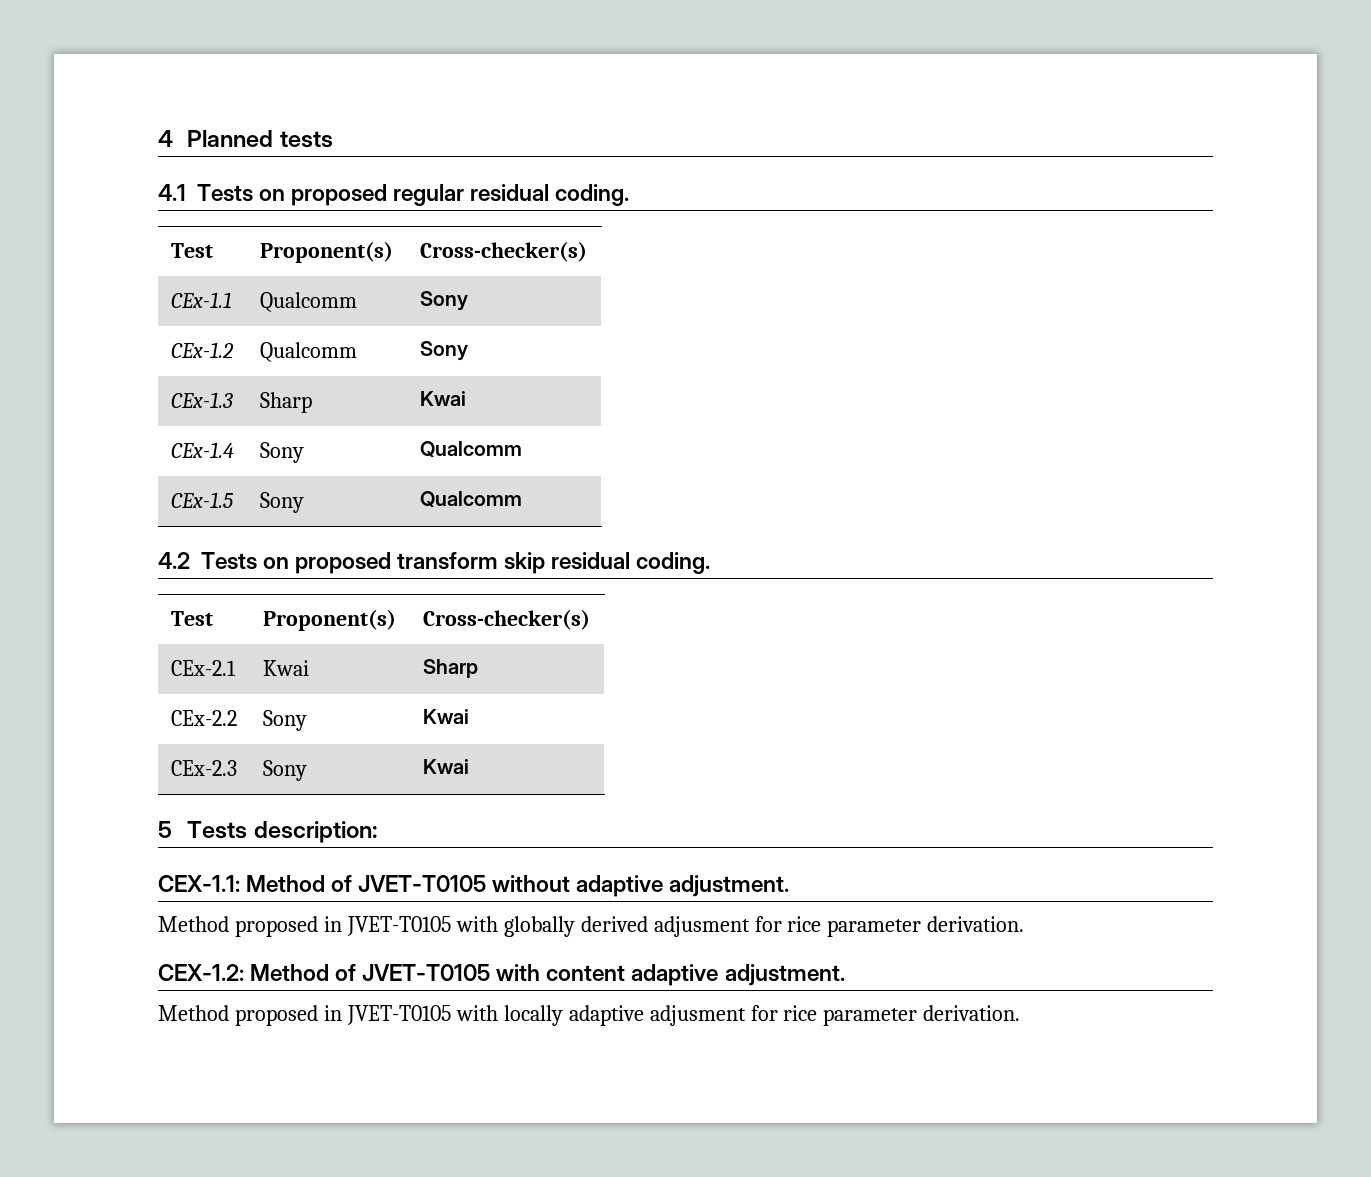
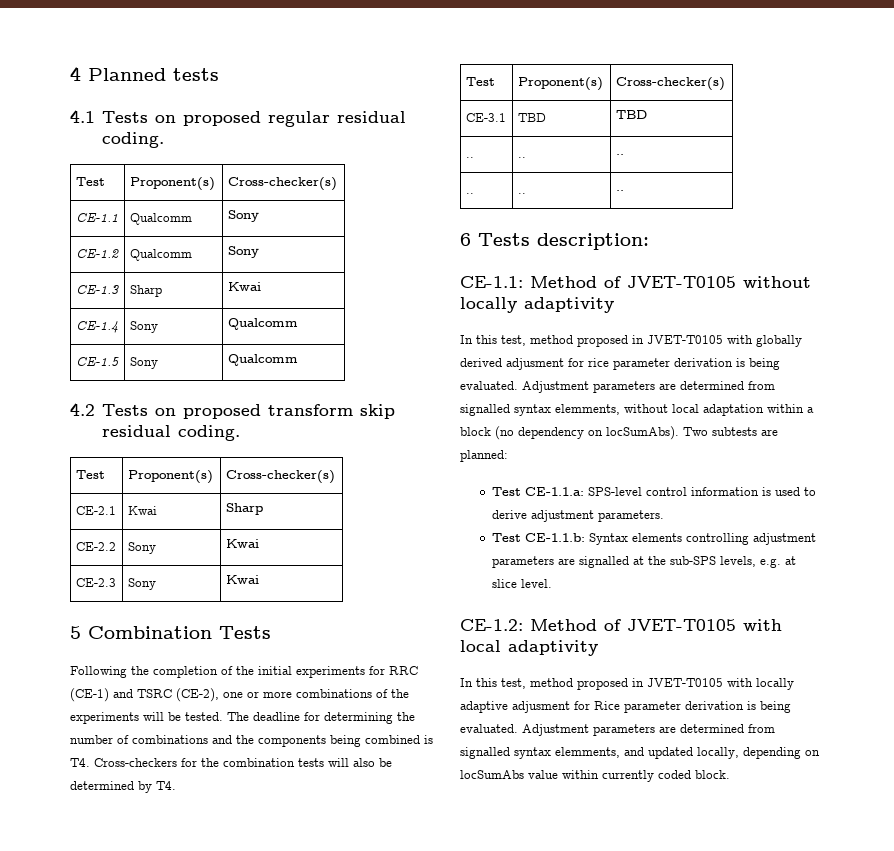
- CEx-1.1 | Qualcomm | Sony
- CEx-1.2 | Qualcomm | Sony
- CEx-1.3 | Sharp | Kwai
+ CE-1.1 | Qualcomm | Sony
+ CE-1.2 | Qualcomm | Sony
+ CE-1.3 | Sharp | Kwai
- CEx-1.4 | Sony | Qualcomm
- CEx-1.5 | Sony | Qualcomm
+ CE-1.4 | Sony | Qualcomm
+ CE-1.5 | Sony | Qualcomm
- CEx-2.1 | Kwai | Sharp
+ CE-2.1 | Kwai | Sharp
- CEx-2.2 | Sony | Kwai
- CEx-2.3 | Sony | Kwai
+ CE-2.2 | Sony | Kwai
+ CE-2.3 | Sony | Kwai
- 5 Tests description:
+ 5 Combination Tests
+ Following the completion of the initial experiments for RRC (CE-1) and TSRC (CE-2), one or more combinations of the experiments will be tested. The deadline for determining the number of combinations and the components being combined is T4. Cross-checkers for the combination tests will also be determined by T4.
+ Test | Proponent(s) | Cross-checker(s)
+ CE-3.1 | TBD | TBD
+ .. | .. | ..
+ .. | .. | ..
+ 6 Tests description:
- CEX-1.1: Method of JVET-T0105 without adaptive adjustment.
- Method proposed in JVET-T0105 with globally derived adjusment for rice parameter derivation.
- CEX-1.2: Method of JVET-T0105 with content adaptive adjustment.
- Method proposed in JVET-T0105 with locally adaptive adjusment for rice parameter derivation.
+ CE-1.1: Method of JVET-T0105 without locally adaptivity
+ In this test, method proposed in JVET-T0105 with globally derived adjusment for rice parameter derivation is being evaluated. Adjustment parameters are determined from signalled syntax elemments, without local adaptation within a block (no dependency on locSumAbs). Two subtests are planned:
+ Test CE-1.1.a: SPS-level control information is used to derive adjustment parameters.
+ Test CE-1.1.b: Syntax elements controlling adjustment parameters are signalled at the sub-SPS levels, e.g. at slice level.
+ CE-1.2: Method of JVET-T0105 with local adaptivity
+ In this test, method proposed in JVET-T0105 with locally adaptive adjusment for Rice parameter derivation is being evaluated. Adjustment parameters are determined from signalled syntax elemments, and updated locally, depending on locSumAbs value within currently coded block.

